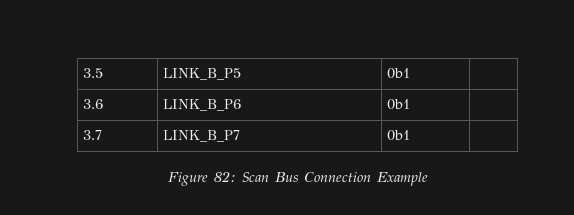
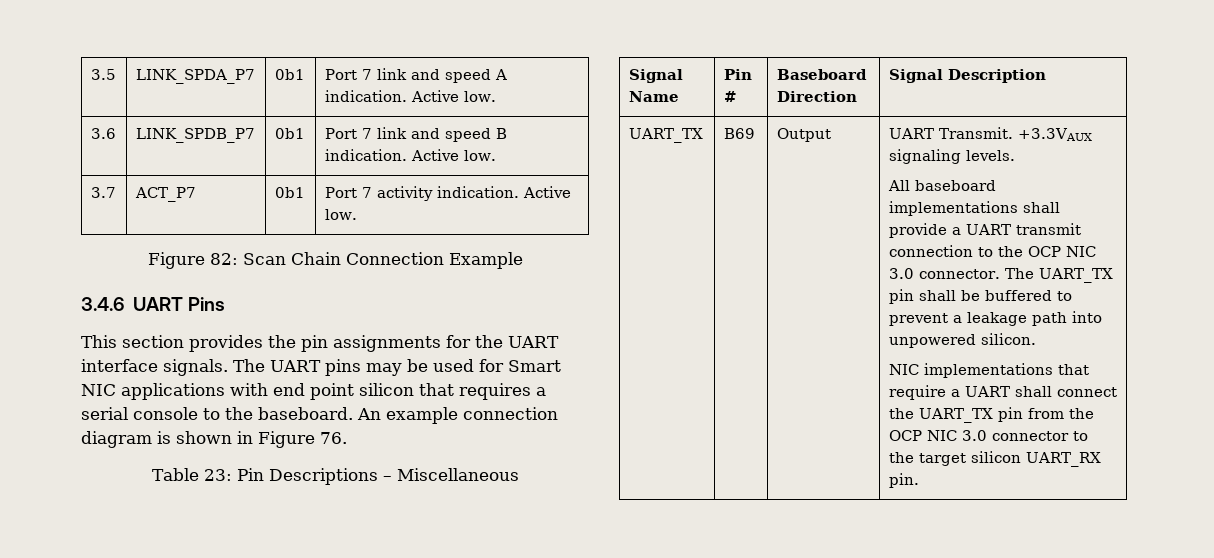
- 3.5 | LINK_B_P5 | 0b1 |
+ 3.5 | LINK_SPDA_P7 | 0b1 | Port 7 link and speed A indication. Active low.
- 3.6 | LINK_B_P6 | 0b1 |
+ 3.6 | LINK_SPDB_P7 | 0b1 | Port 7 link and speed B indication. Active low.
- 3.7 | LINK_B_P7 | 0b1 |
+ 3.7 | ACT_P7 | 0b1 | Port 7 activity indication. Active low.
- Figure 82: Scan Bus Connection Example
+ Figure 82: Scan Chain Connection Example
+ 3.4.6 UART Pins
+ This section provides the pin assignments for the UART interface signals. The UART pins may be used for Smart NIC applications with end point silicon that requires a serial console to the baseboard. An example connection diagram is shown in Figure 76.
+ Table 23: Pin Descriptions – Miscellaneous
+ Signal Name | Pin # | Baseboard Direction | Signal Description
+ UART_TX | B69 | Output | UART Transmit. +3.3VAUX signaling levels.
+ All baseboard implementations shall provide a UART transmit connection to the OCP NIC 3.0 connector. The UART_TX pin shall be buffered to prevent a leakage path into unpowered silicon.
+ NIC implementations that require a UART shall connect the UART_TX pin from the OCP NIC 3.0 connector to the target silicon UART_RX pin.

